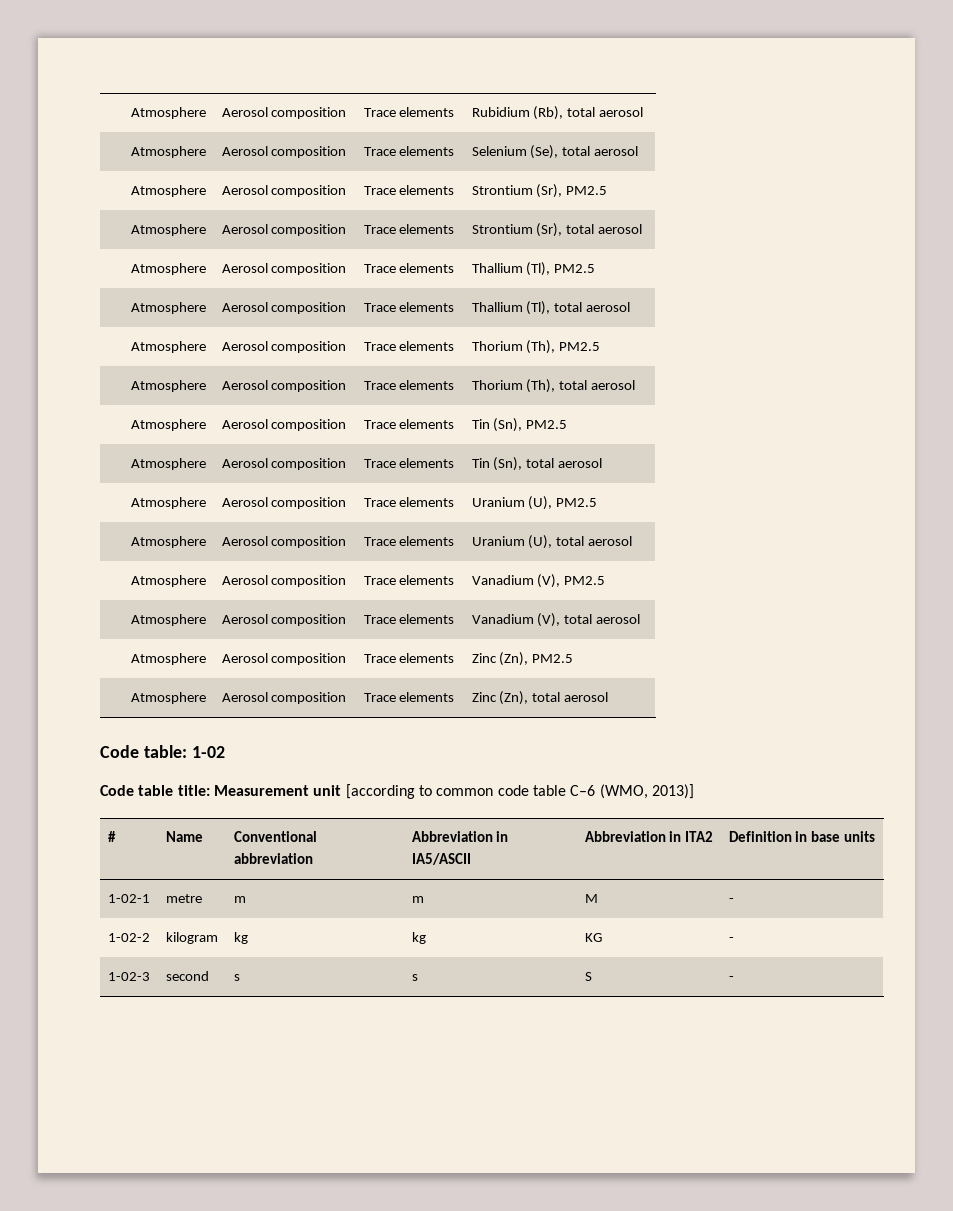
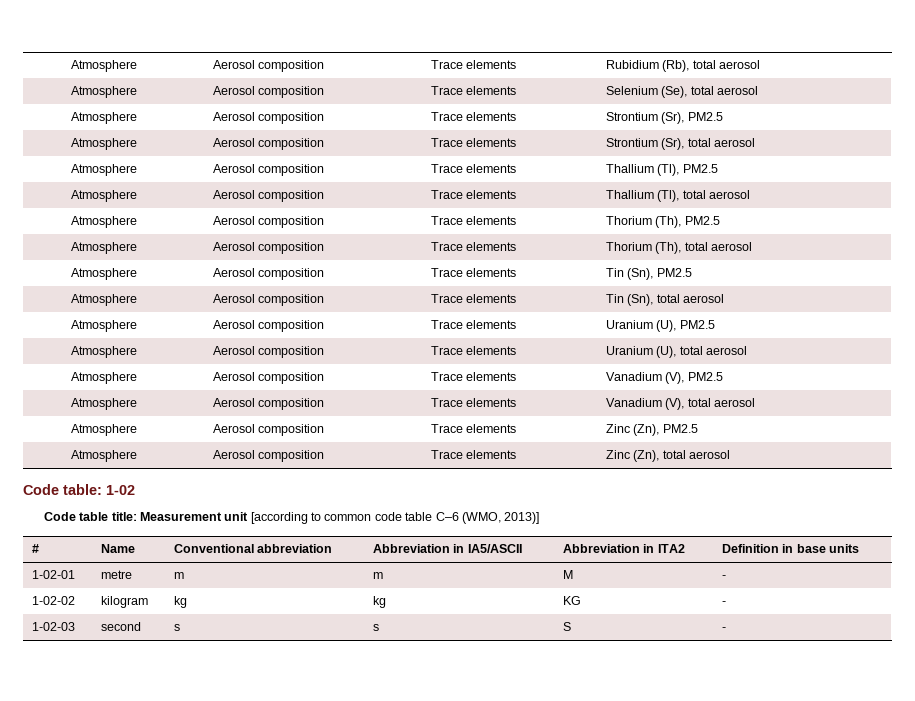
- 1-02-1 | metre | m | m | M | -
+ 1-02-01 | metre | m | m | M | -
- 1-02-2 | kilogram | kg | kg | KG | -
+ 1-02-02 | kilogram | kg | kg | KG | -
- 1-02-3 | second | s | s | S | -
+ 1-02-03 | second | s | s | S | -

